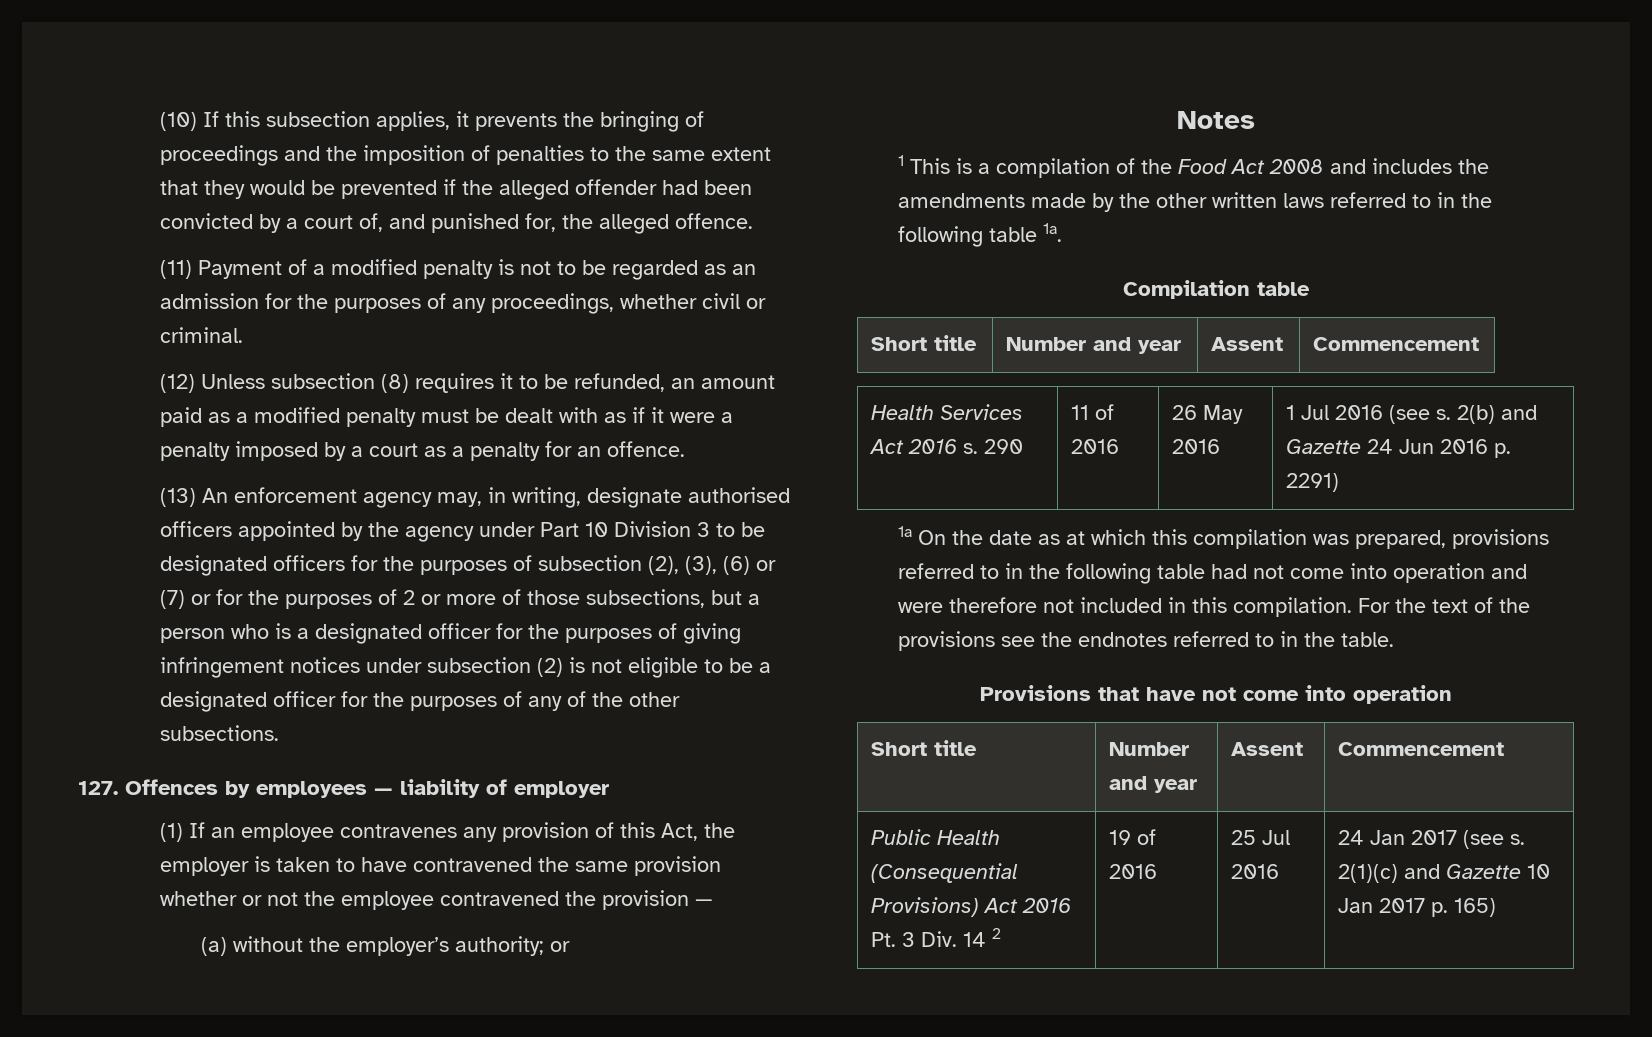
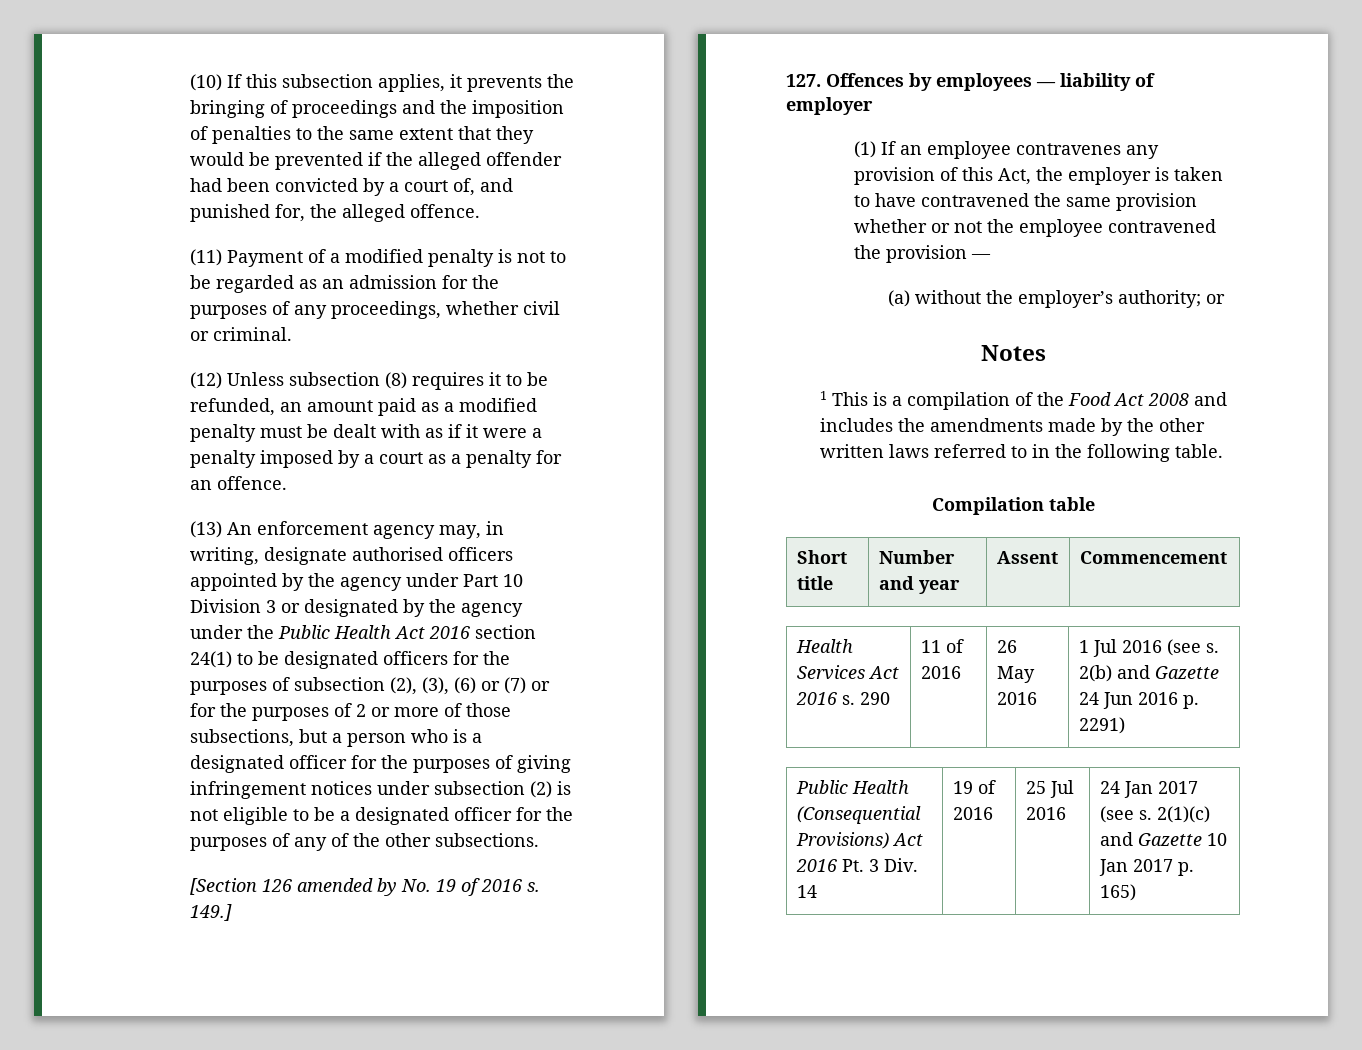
- (13) An enforcement agency may, in writing, designate authorised officers appointed by the agency under Part 10 Division 3 to be designated officers for the purposes of subsection (2), (3), (6) or (7) or for the purposes of 2 or more of those subsections, but a person who is a designated officer for the purposes of giving infringement notices under subsection (2) is not eligible to be a designated officer for the purposes of any of the other subsections.
+ (13) An enforcement agency may, in writing, designate authorised officers appointed by the agency under Part 10 Division 3 or designated by the agency under the Public Health Act 2016 section 24(1) to be designated officers for the purposes of subsection (2), (3), (6) or (7) or for the purposes of 2 or more of those subsections, but a person who is a designated officer for the purposes of giving infringement notices under subsection (2) is not eligible to be a designated officer for the purposes of any of the other subsections.
+ [Section 126 amended by No. 19 of 2016 s. 149.]
- 1 This is a compilation of the Food Act 2008 and includes the amendments made by the other written laws referred to in the following table 1a.
+ 1 This is a compilation of the Food Act 2008 and includes the amendments made by the other written laws referred to in the following table.
- 1a On the date as at which this compilation was prepared, provisions referred to in the following table had not come into operation and were therefore not included in this compilation. For the text of the provisions see the endnotes referred to in the table.
- Provisions that have not come into operation
- Short title | Number and year | Assent | Commencement
- Public Health (Consequential Provisions) Act 2016 Pt. 3 Div. 14 2 | 19 of 2016 | 25 Jul 2016 | 24 Jan 2017 (see s. 2(1)(c) and Gazette 10 Jan 2017 p. 165)
+ Public Health (Consequential Provisions) Act 2016 Pt. 3 Div. 14 | 19 of 2016 | 25 Jul 2016 | 24 Jan 2017 (see s. 2(1)(c) and Gazette 10 Jan 2017 p. 165)

